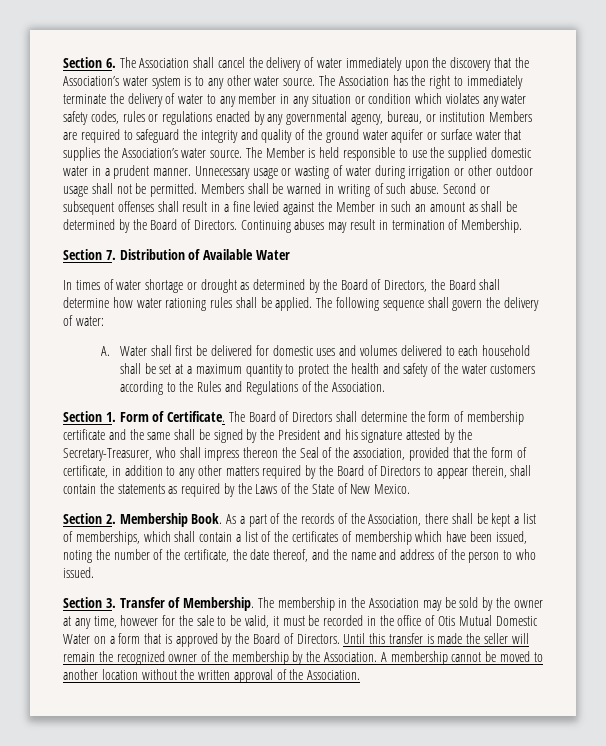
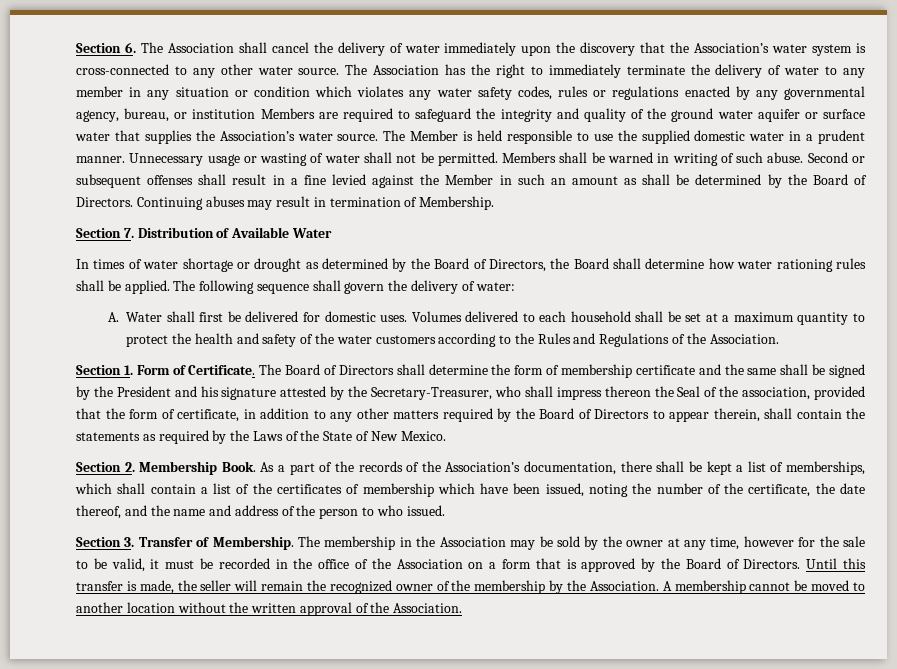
- Section 6. The Association shall cancel the delivery of water immediately upon the discovery that the Association’s water system is to any other water source.
+ Section 6. The Association shall cancel the delivery of water immediately upon the discovery that the Association’s water system is cross-connected to any other water source.
- Unnecessary usage or wasting of water during irrigation or other outdoor usage shall not be permitted.
+ Unnecessary usage or wasting of water shall not be permitted.
- A. Water shall first be delivered for domestic uses and volumes delivered to each household shall be set at a maximum quantity to protect the health and safety of the water customers according to the Rules and Regulations of the Association.
+ A. Water shall first be delivered for domestic uses. Volumes delivered to each household shall be set at a maximum quantity to protect the health and safety of the water customers according to the Rules and Regulations of the Association.
- As a part of the records of the Association, there shall be kept a list of memberships, which shall contain a list of the certificates of membership which have been issued, noting the number of the certificate, the date thereof, and the name and address of the person to who issued.
+ As a part of the records of the Association’s documentation, there shall be kept a list of memberships, which shall contain a list of the certificates of membership which have been issued, noting the number of the certificate, the date thereof, and the name and address of the person to who issued.
- The membership in the Association may be sold by the owner at any time, however for the sale to be valid, it must be recorded in the office of Otis Mutual Domestic Water on a form that is approved by the Board of Directors.
+ The membership in the Association may be sold by the owner at any time, however for the sale to be valid, it must be recorded in the office of the Association on a form that is approved by the Board of Directors.
- Until this transfer is made the seller will remain the recognized owner of the membership by the Association.
+ Until this transfer is made, the seller will remain the recognized owner of the membership by the Association.

